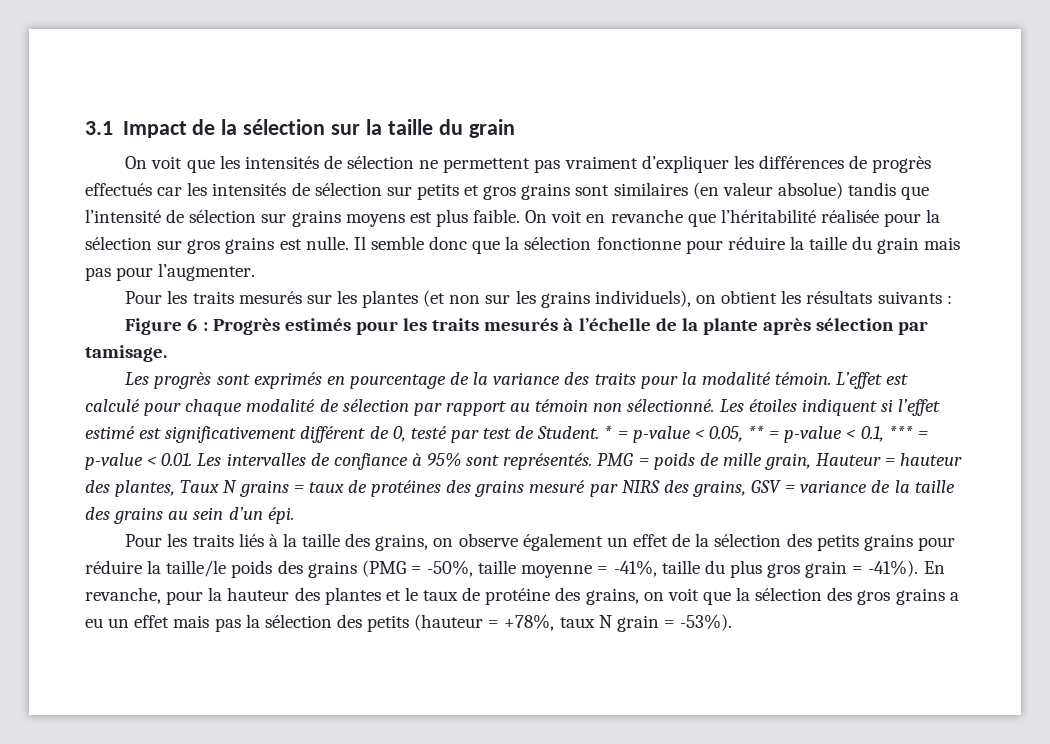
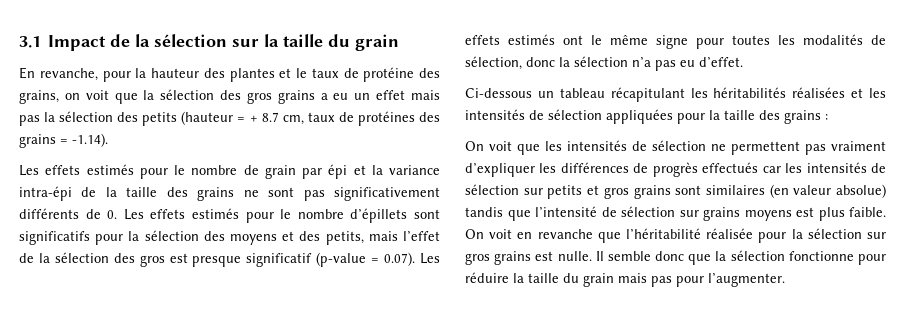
+ En revanche, pour la hauteur des plantes et le taux de protéine des grains, on voit que la sélection des gros grains a eu un effet mais pas la sélection des petits (hauteur = + 8.7 cm, taux de protéines des grains = -1.14).
+ Les effets estimés pour le nombre de grain par épi et la variance intra-épi de la taille des grains ne sont pas significativement différents de 0. Les effets estimés pour le nombre d’épillets sont significatifs pour la sélection des moyens et des petits, mais l’effet de la sélection des gros est presque significatif (p-value = 0.07). Les effets estimés ont le même signe pour toutes les modalités de sélection, donc la sélection n’a pas eu d’effet.
+ Ci-dessous un tableau récapitulant les héritabilités réalisées et les intensités de sélection appliquées pour la taille des grains :
- Pour les traits mesurés sur les plantes (et non sur les grains individuels), on obtient les résultats suivants :
- Figure 6 : Progrès estimés pour les traits mesurés à l’échelle de la plante après sélection par tamisage.
- Les progrès sont exprimés en pourcentage de la variance des traits pour la modalité témoin. L’effet est calculé pour chaque modalité de sélection par rapport au témoin non sélectionné. Les étoiles indiquent si l’effet estimé est significativement différent de 0, testé par test de Student. * = p-value < 0.05, ** = p-value < 0.1, *** = p-value < 0.01. Les intervalles de confiance à 95% sont représentés. PMG = poids de mille grain, Hauteur = hauteur des plantes, Taux N grains = taux de protéines des grains mesuré par NIRS des grains, GSV = variance de la taille des grains au sein d’un épi.
- Pour les traits liés à la taille des grains, on observe également un effet de la sélection des petits grains pour réduire la taille/le poids des grains (PMG = -50%, taille moyenne = -41%, taille du plus gros grain = -41%). En revanche, pour la hauteur des plantes et le taux de protéine des grains, on voit que la sélection des gros grains a eu un effet mais pas la sélection des petits (hauteur = +78%, taux N grain = -53%).

